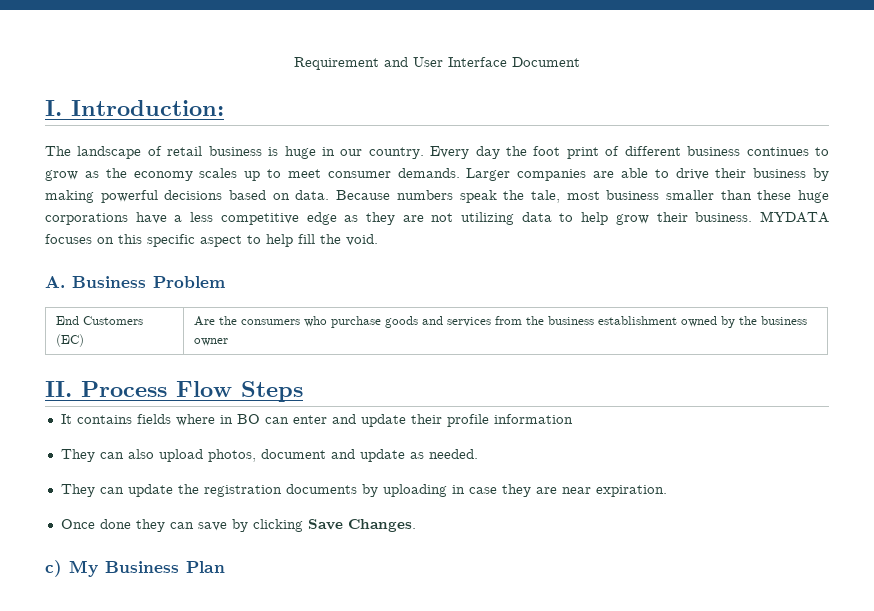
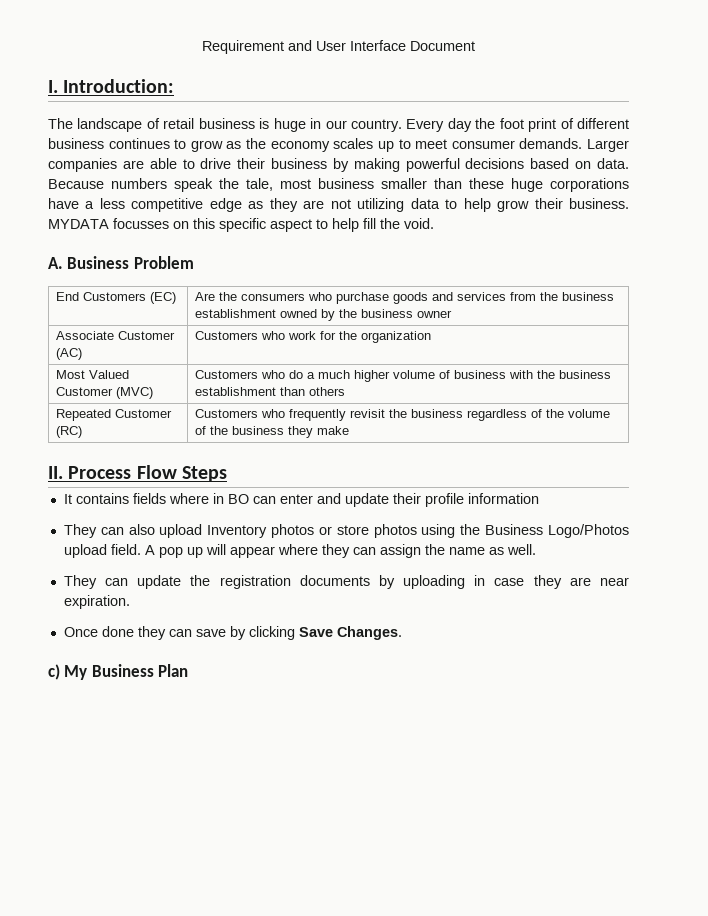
- MYDATA focuses on this specific aspect to help fill the void.
+ MYDATA focusses on this specific aspect to help fill the void.
+ Associate Customer (AC) | Customers who work for the organization
+ Most Valued Customer (MVC) | Customers who do a much higher volume of business with the business establishment than others
+ Repeated Customer (RC) | Customers who frequently revisit the business regardless of the volume of the business they make
- They can also upload photos, document and update as needed.
+ They can also upload Inventory photos or store photos using the Business Logo/Photos upload field. A pop up will appear where they can assign the name as well.

